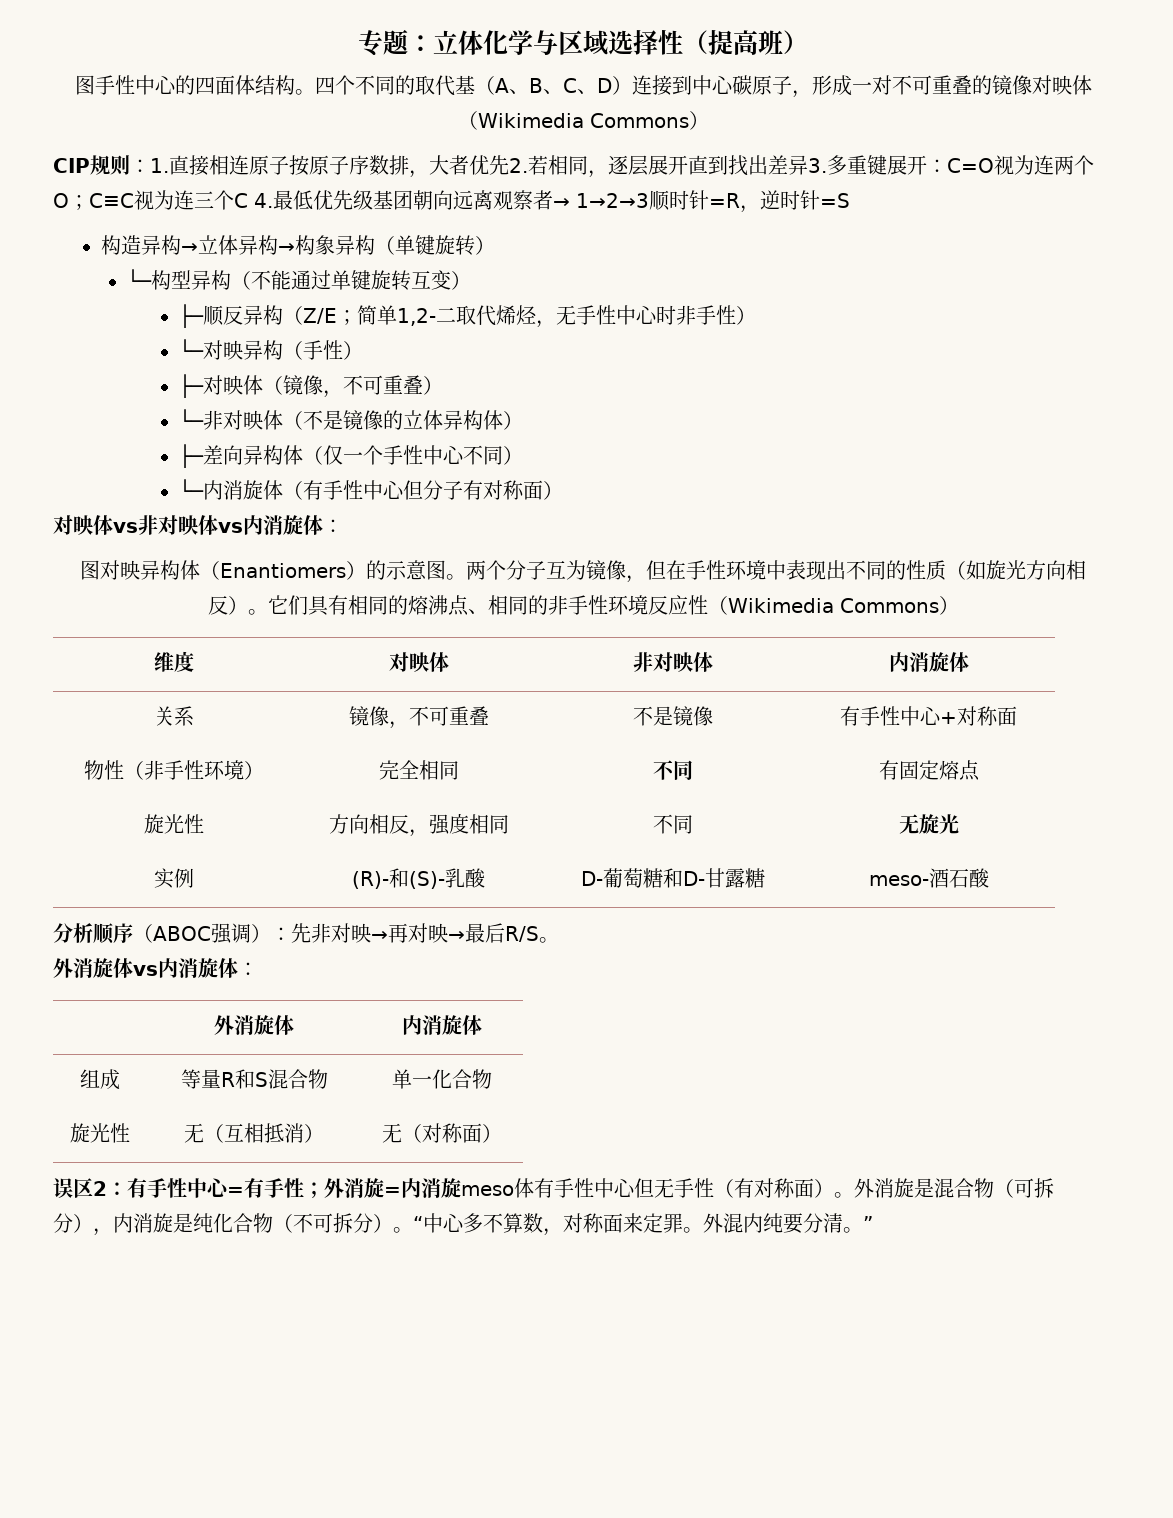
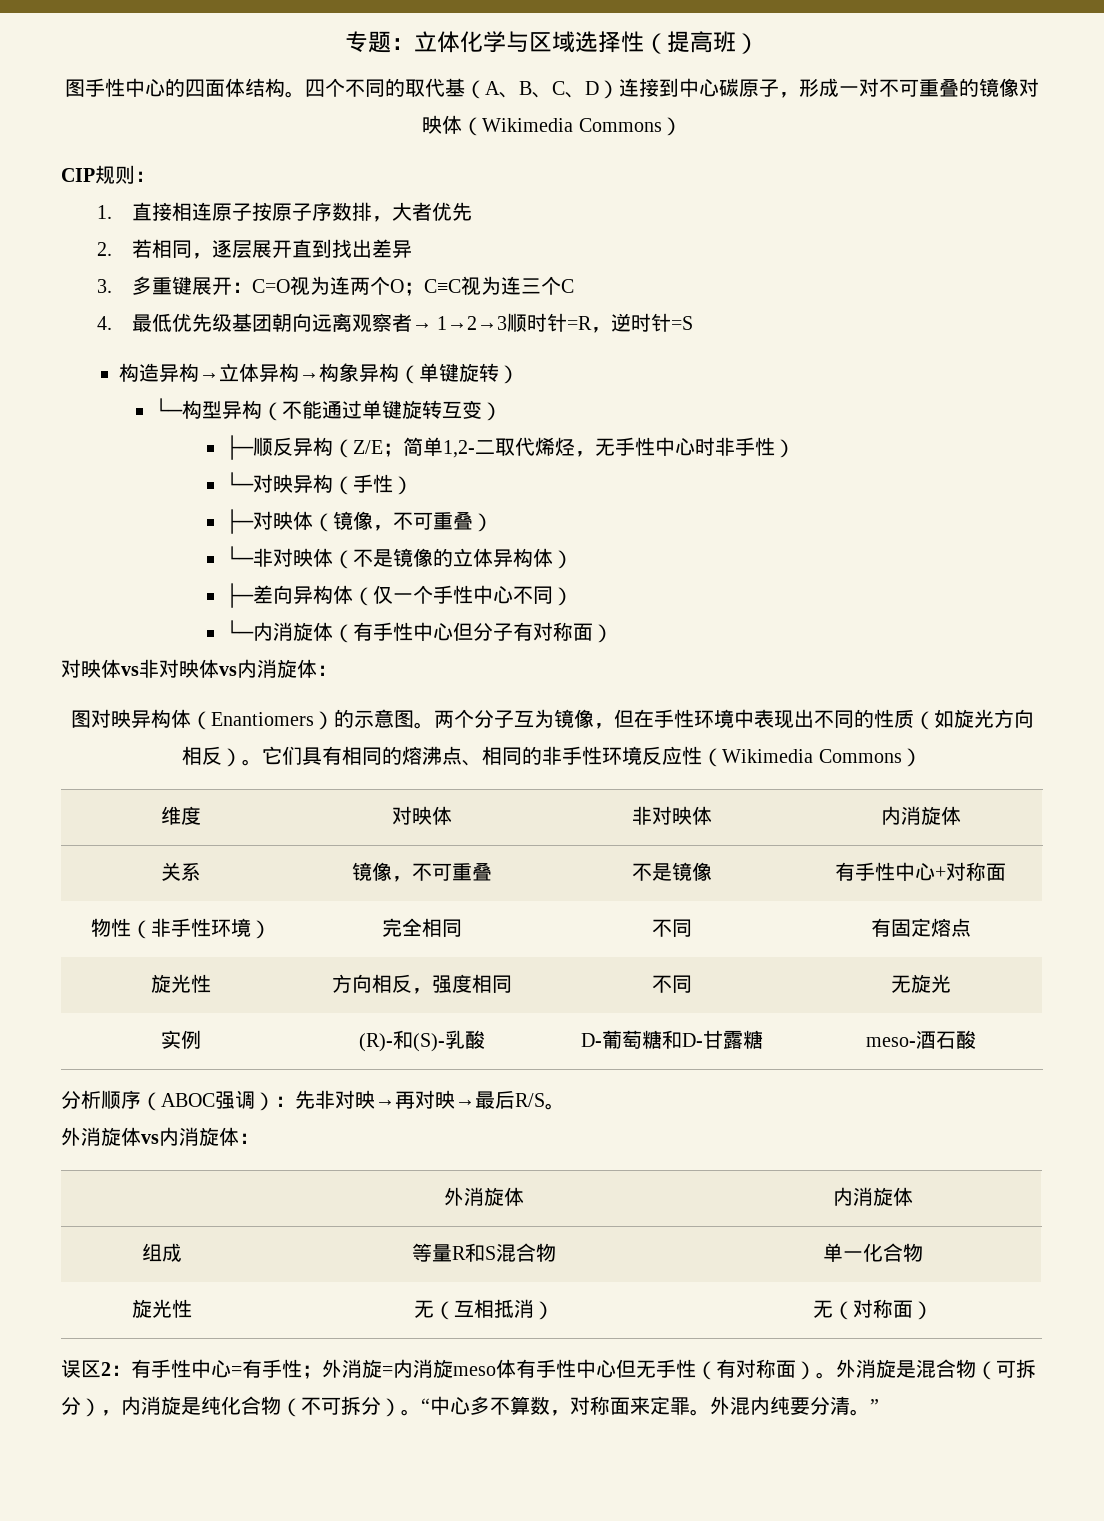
- CIP规则：1.直接相连原子按原子序数排，大者优先2.若相同，逐层展开直到找出差异3.多重键展开：C=O视为连两个O；C≡C视为连三个C 4.最低优先级基团朝向远离观察者→ 1→2→3顺时针=R，逆时针=S
+ CIP规则：
+ 1.直接相连原子按原子序数排，大者优先
+ 2.若相同，逐层展开直到找出差异
+ 3.多重键展开：C=O视为连两个O；C≡C视为连三个C
+ 4.最低优先级基团朝向远离观察者→ 1→2→3顺时针=R，逆时针=S

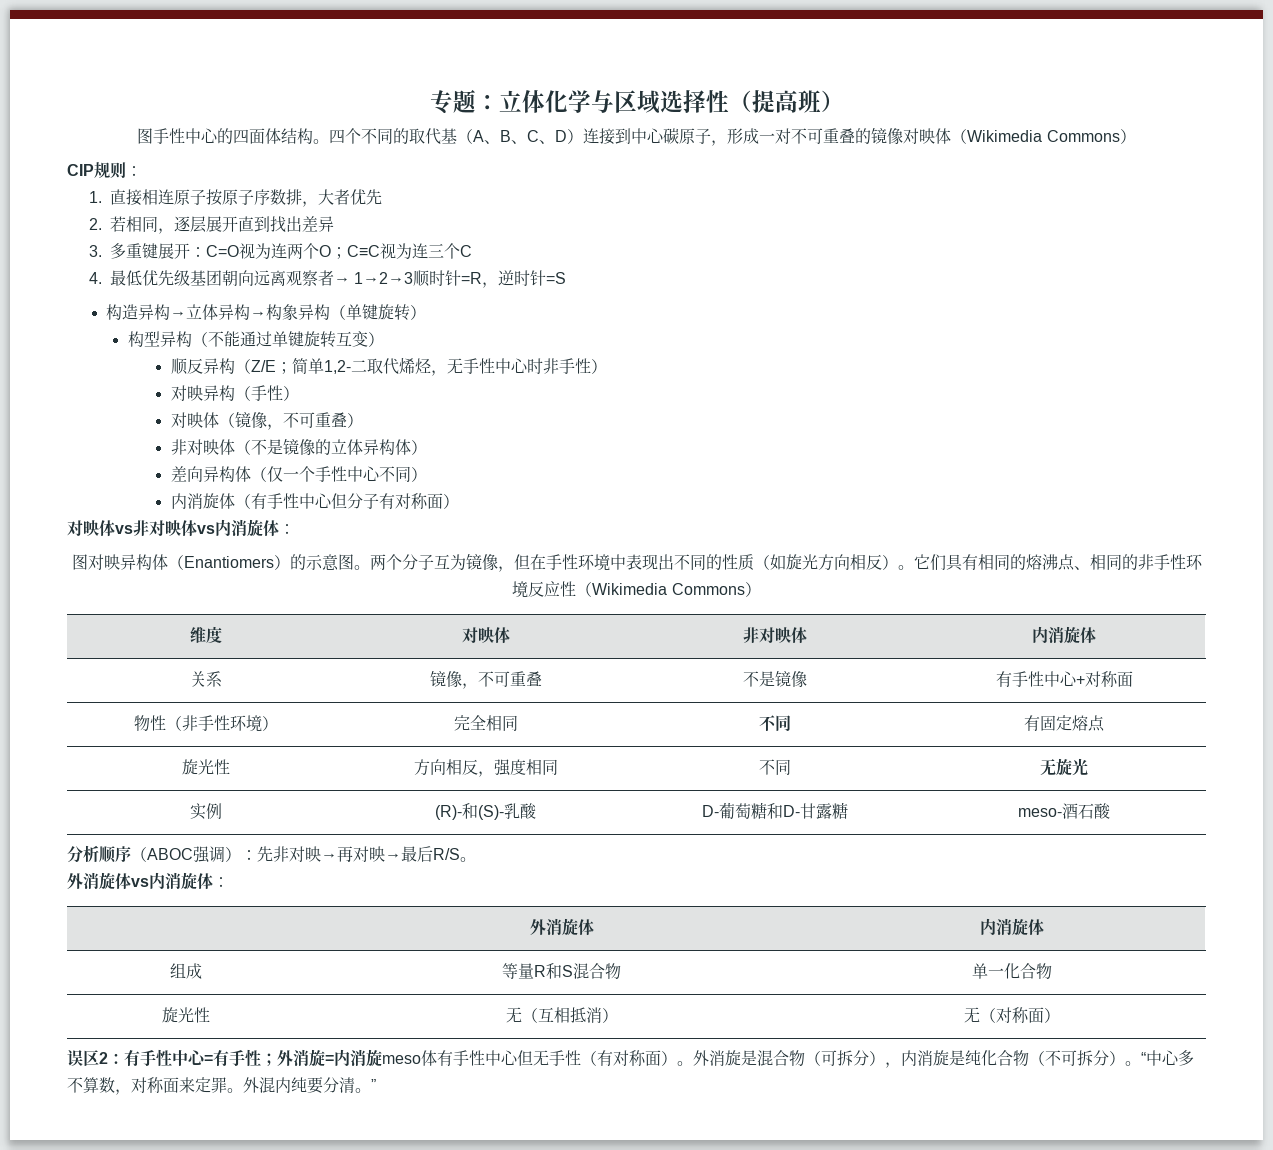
- └─构型异构（不能通过单键旋转互变）
+ 构型异构（不能通过单键旋转互变）
- ├─顺反异构（Z/E；简单1,2-二取代烯烃，无手性中心时非手性）
+ 顺反异构（Z/E；简单1,2-二取代烯烃，无手性中心时非手性）
- └─对映异构（手性）
+ 对映异构（手性）
- ├─对映体（镜像，不可重叠）
+ 对映体（镜像，不可重叠）
- └─非对映体（不是镜像的立体异构体）
+ 非对映体（不是镜像的立体异构体）
- ├─差向异构体（仅一个手性中心不同）
+ 差向异构体（仅一个手性中心不同）
- └─内消旋体（有手性中心但分子有对称面）
+ 内消旋体（有手性中心但分子有对称面）

